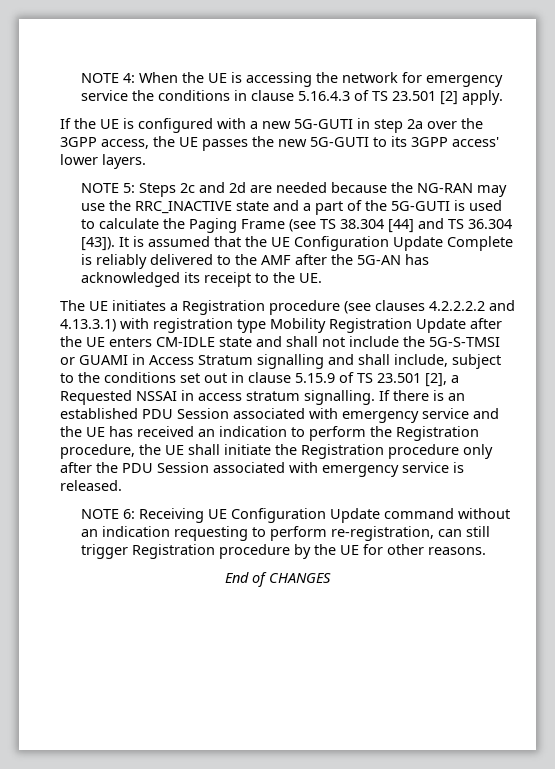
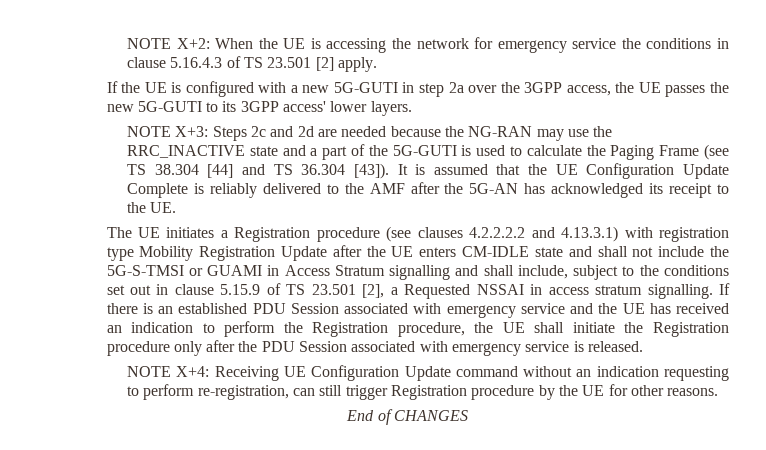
- NOTE 4: When the UE is accessing the network for emergency service the conditions in clause 5.16.4.3 of TS 23.501 [2] apply.
+ NOTE X+2: When the UE is accessing the network for emergency service the conditions in clause 5.16.4.3 of TS 23.501 [2] apply.
- NOTE 5: Steps 2c and 2d are needed because the NG-RAN may use the RRC_INACTIVE state and a part of the 5G-GUTI is used to calculate the Paging Frame (see TS 38.304 [44] and TS 36.304 [43]).
+ NOTE X+3: Steps 2c and 2d are needed because the NG-RAN may use the RRC_INACTIVE state and a part of the 5G-GUTI is used to calculate the Paging Frame (see TS 38.304 [44] and TS 36.304 [43]).
- NOTE 6: Receiving UE Configuration Update command without an indication requesting to perform re-registration, can still trigger Registration procedure by the UE for other reasons.
+ NOTE X+4: Receiving UE Configuration Update command without an indication requesting to perform re-registration, can still trigger Registration procedure by the UE for other reasons.

